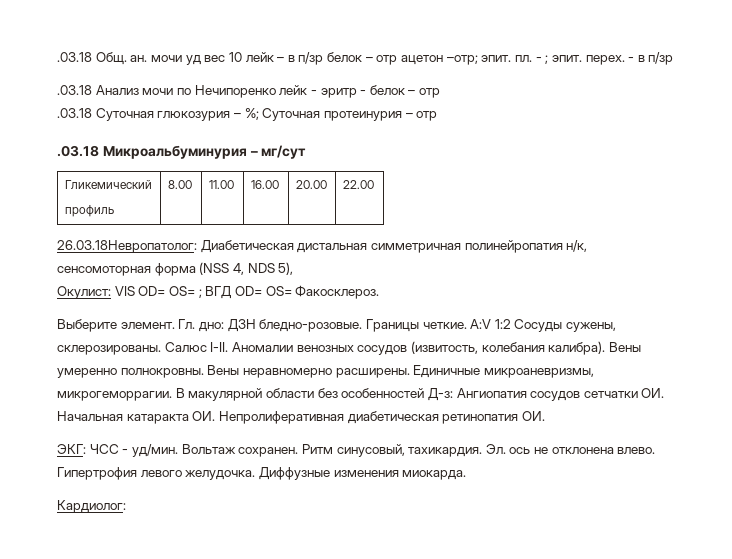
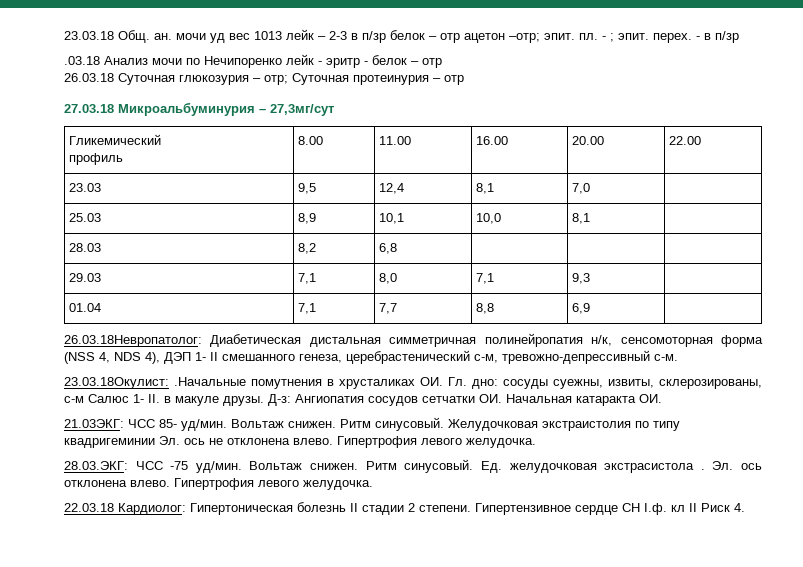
- .03.18 Общ. ан. мочи уд вес 10 лейк – в п/зр белок – отр ацетон –отр; эпит. пл.
+ 23.03.18 Общ. ан. мочи уд вес 1013 лейк – 2-3 в п/зр белок – отр ацетон –отр; эпит. пл.
- .03.18 Суточная глюкозурия – %; Суточная протеинурия – отр
+ 26.03.18 Суточная глюкозурия – отр; Суточная протеинурия – отр
- .03.18 Микроальбуминурия – мг/сут
+ 27.03.18 Микроальбуминурия – 27,3мг/сут
+ 23.03 | 9,5 | 12,4 | 8,1 | 7,0 |
+ 25.03 | 8,9 | 10,1 | 10,0 | 8,1 |
+ 28.03 | 8,2 | 6,8 | | |
+ 29.03 | 7,1 | 8,0 | 7,1 | 9,3 |
+ 01.04 | 7,1 | 7,7 | 8,8 | 6,9 |
- 26.03.18Невропатолог: Диабетическая дистальная симметричная полинейропатия н/к, сенсомоторная форма (NSS 4, NDS 5),
- Окулист: VIS OD= OS= ; ВГД OD= OS= Факосклероз.
- Выберите элемент. Гл. дно: ДЗН бледно-розовые. Границы четкие. А:V 1:2 Сосуды сужены, склерозированы. Салюс I-II. Аномалии венозных сосудов (извитость, колебания калибра). Вены умеренно полнокровны. Вены неравномерно расширены. Единичные микроаневризмы, микрогеморрагии. В макулярной области без особенностей Д-з: Ангиопатия сосудов сетчатки ОИ. Начальная катаракта ОИ. Непролиферативная диабетическая ретинопатия ОИ.
- ЭКГ: ЧСС - уд/мин. Вольтаж сохранен. Ритм синусовый, тахикардия. Эл. ось не отклонена влево. Гипертрофия левого желудочка. Диффузные изменения миокарда.
- Кардиолог:
+ 26.03.18Невропатолог: Диабетическая дистальная симметричная полинейропатия н/к, сенсомоторная форма (NSS 4, NDS 4), ДЭП 1- II смешанного генеза, церебрастенический с-м, тревожно-депрессивный с-м.
+ 23.03.18Окулист: .Начальные помутнения в хрусталиках ОИ. Гл. дно: сосуды суежны, извиты, склерозированы, с-м Салюс 1- II. в макуле друзы. Д-з: Ангиопатия сосудов сетчатки ОИ. Начальная катаракта ОИ.
+ 21.03ЭКГ: ЧСС 85- уд/мин. Вольтаж снижен. Ритм синусовый. Желудочковая экстраистолия по типу квадригеминии Эл. ось не отклонена влево. Гипертрофия левого желудочка.
+ 28.03.ЭКГ: ЧСС -75 уд/мин. Вольтаж снижен. Ритм синусовый. Ед. желудочковая экстрасистола . Эл. ось отклонена влево. Гипертрофия левого желудочка.
+ 22.03.18 Кардиолог: Гипертоническая болезнь II стадии 2 степени. Гипертензивное сердце СН I.ф. кл II Риск 4.

